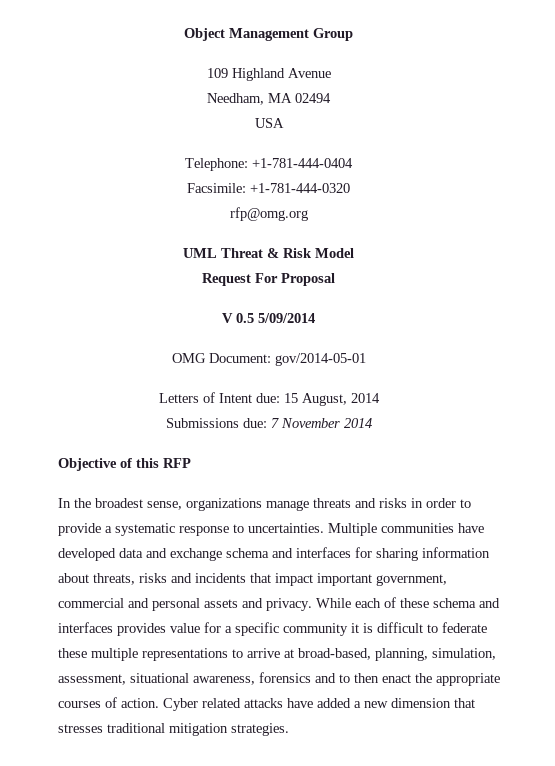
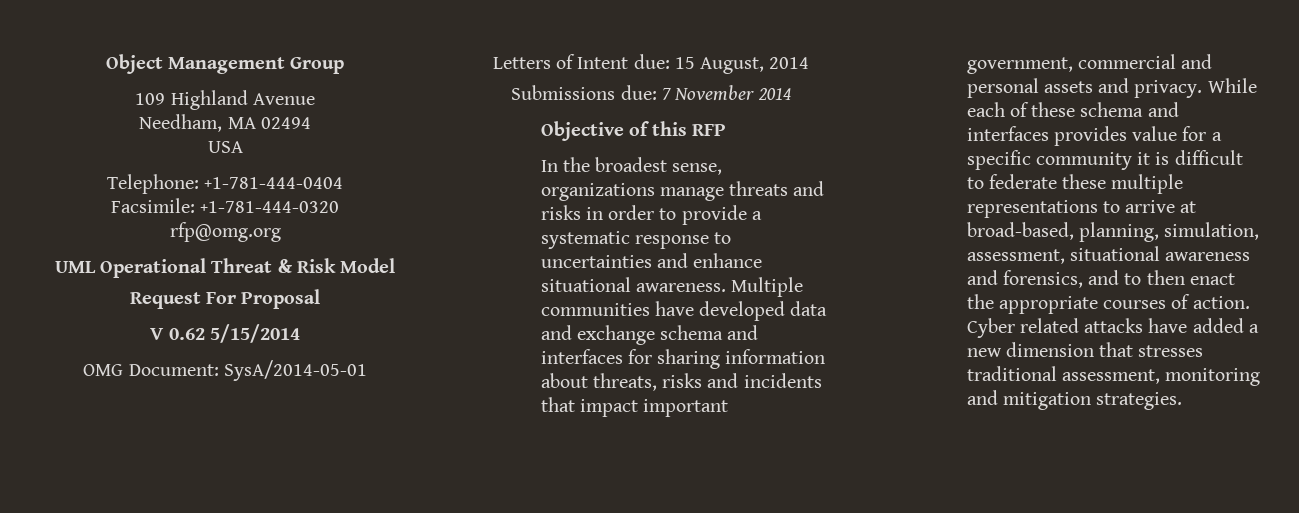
- UML Threat & Risk Model
+ UML Operational Threat & Risk Model
- V 0.5 5/09/2014
+ V 0.62 5/15/2014
- OMG Document: gov/2014-05-01
+ OMG Document: SysA/2014-05-01
- In the broadest sense, organizations manage threats and risks in order to provide a systematic response to uncertainties.
+ In the broadest sense, organizations manage threats and risks in order to provide a systematic response to uncertainties and enhance situational awareness.
- While each of these schema and interfaces provides value for a specific community it is difficult to federate these multiple representations to arrive at broad-based, planning, simulation, assessment, situational awareness, forensics and to then enact the appropriate courses of action.
+ While each of these schema and interfaces provides value for a specific community it is difficult to federate these multiple representations to arrive at broad-based, planning, simulation, assessment, situational awareness and forensics, and to then enact the appropriate courses of action.
- Cyber related attacks have added a new dimension that stresses traditional mitigation strategies.
+ Cyber related attacks have added a new dimension that stresses traditional assessment, monitoring and mitigation strategies.

